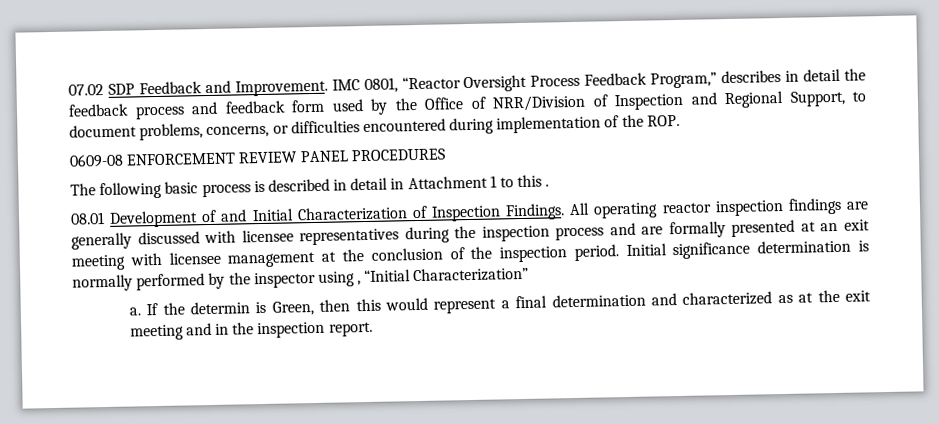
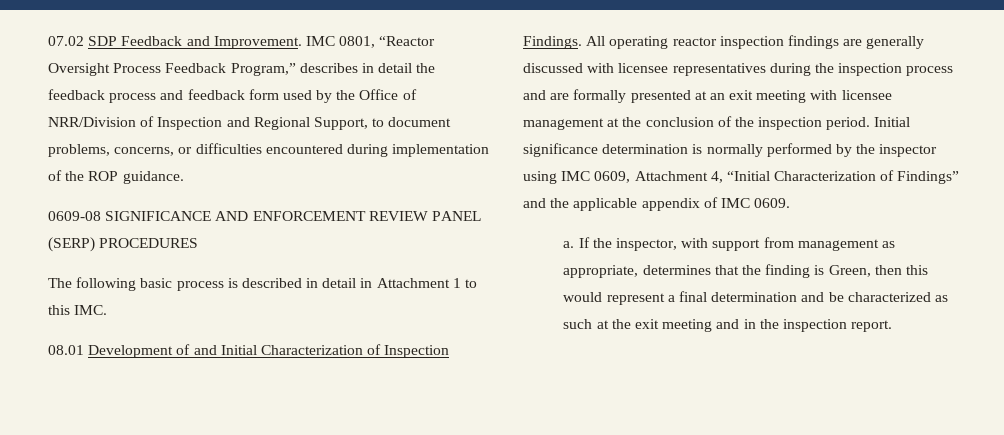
- IMC 0801, “Reactor Oversight Process Feedback Program,” describes in detail the feedback process and feedback form used by the Office of NRR/Division of Inspection and Regional Support, to document problems, concerns, or difficulties encountered during implementation of the ROP.
+ IMC 0801, “Reactor Oversight Process Feedback Program,” describes in detail the feedback process and feedback form used by the Office of NRR/Division of Inspection and Regional Support, to document problems, concerns, or difficulties encountered during implementation of the ROP guidance.
- 0609-08 ENFORCEMENT REVIEW PANEL PROCEDURES
+ 0609-08 SIGNIFICANCE AND ENFORCEMENT REVIEW PANEL (SERP) PROCEDURES
- The following basic process is described in detail in Attachment 1 to this .
+ The following basic process is described in detail in Attachment 1 to this IMC.
- Initial significance determination is normally performed by the inspector using , “Initial Characterization”
- a. If the determin is Green, then this would represent a final determination and characterized as at the exit meeting and in the inspection report.
+ Initial significance determination is normally performed by the inspector using IMC 0609, Attachment 4, “Initial Characterization of Findings” and the applicable appendix of IMC 0609.
+ a. If the inspector, with support from management as appropriate, determines that the finding is Green, then this would represent a final determination and be characterized as such at the exit meeting and in the inspection report.

